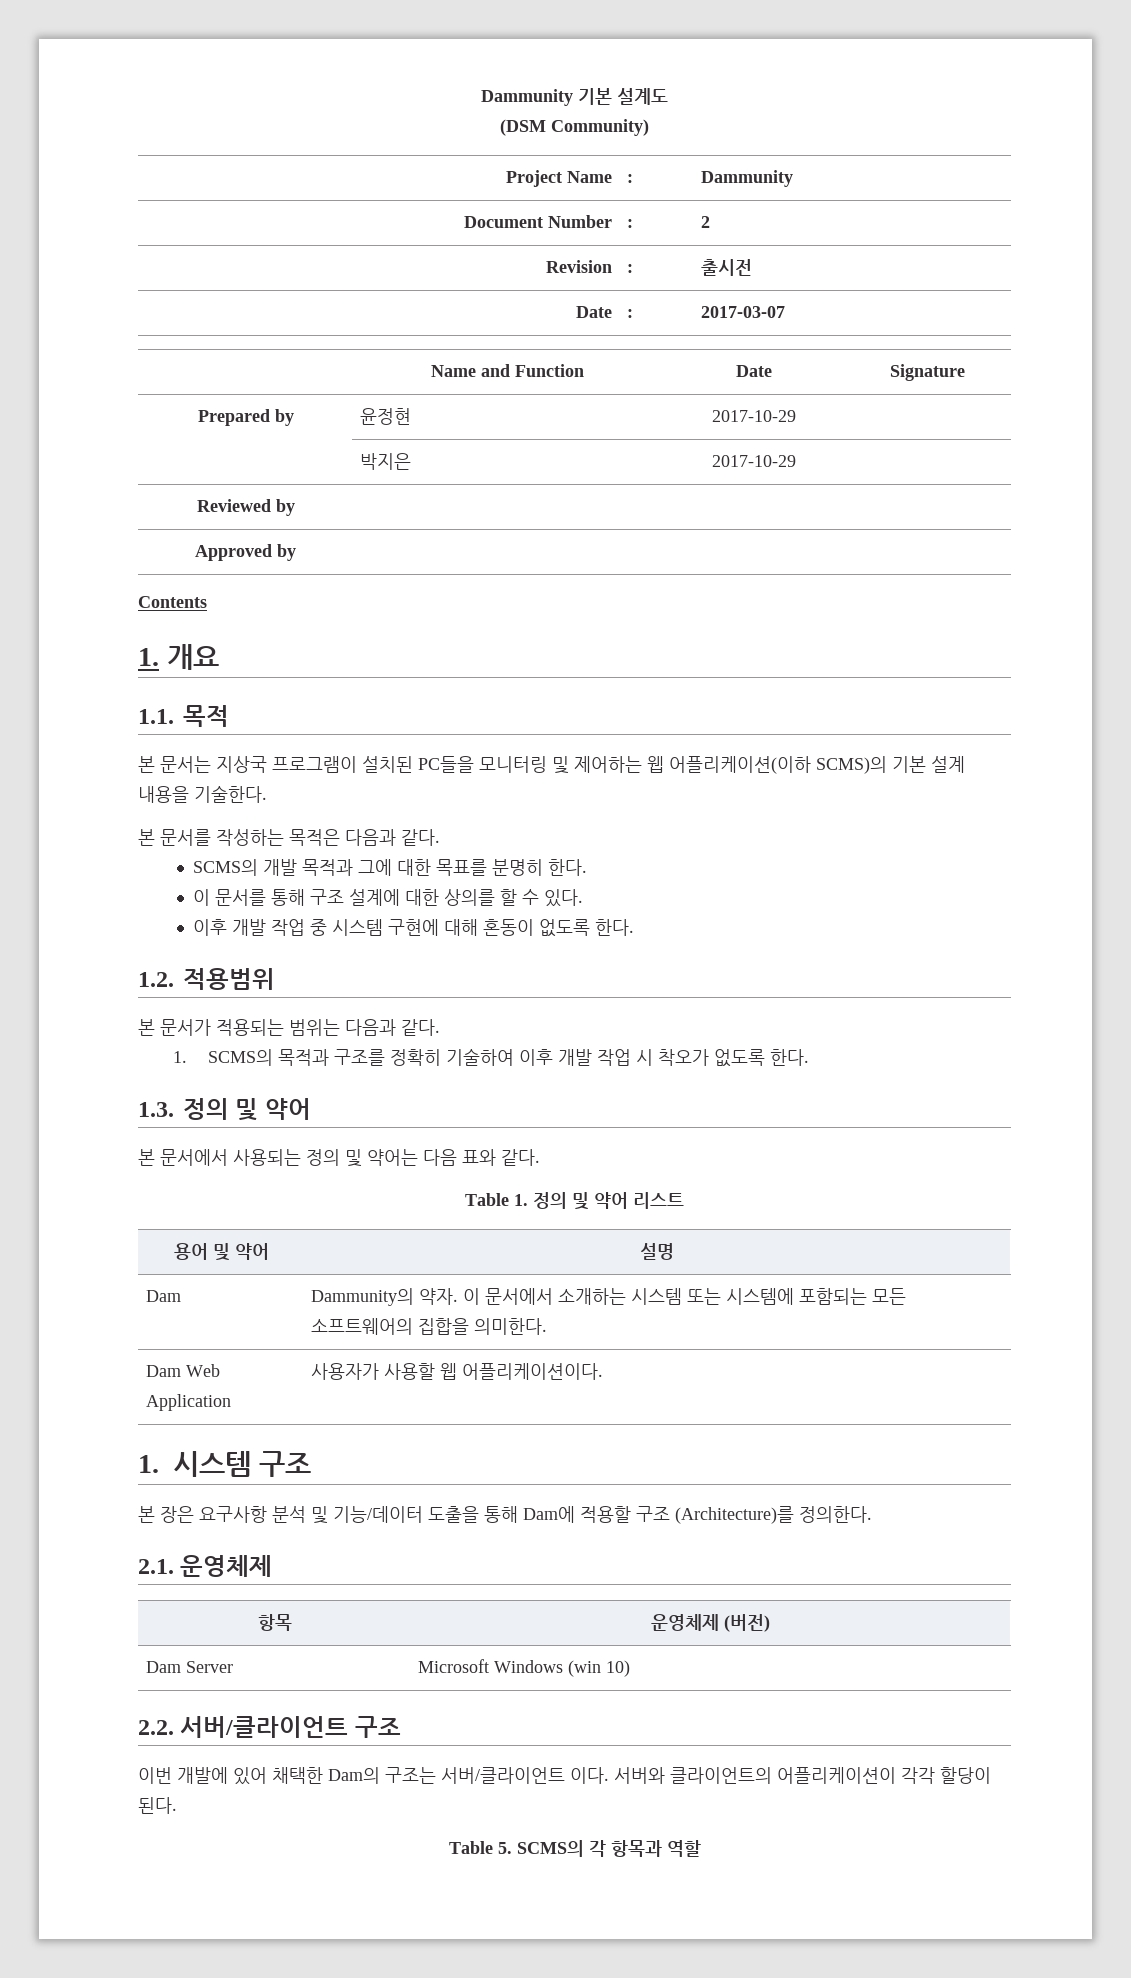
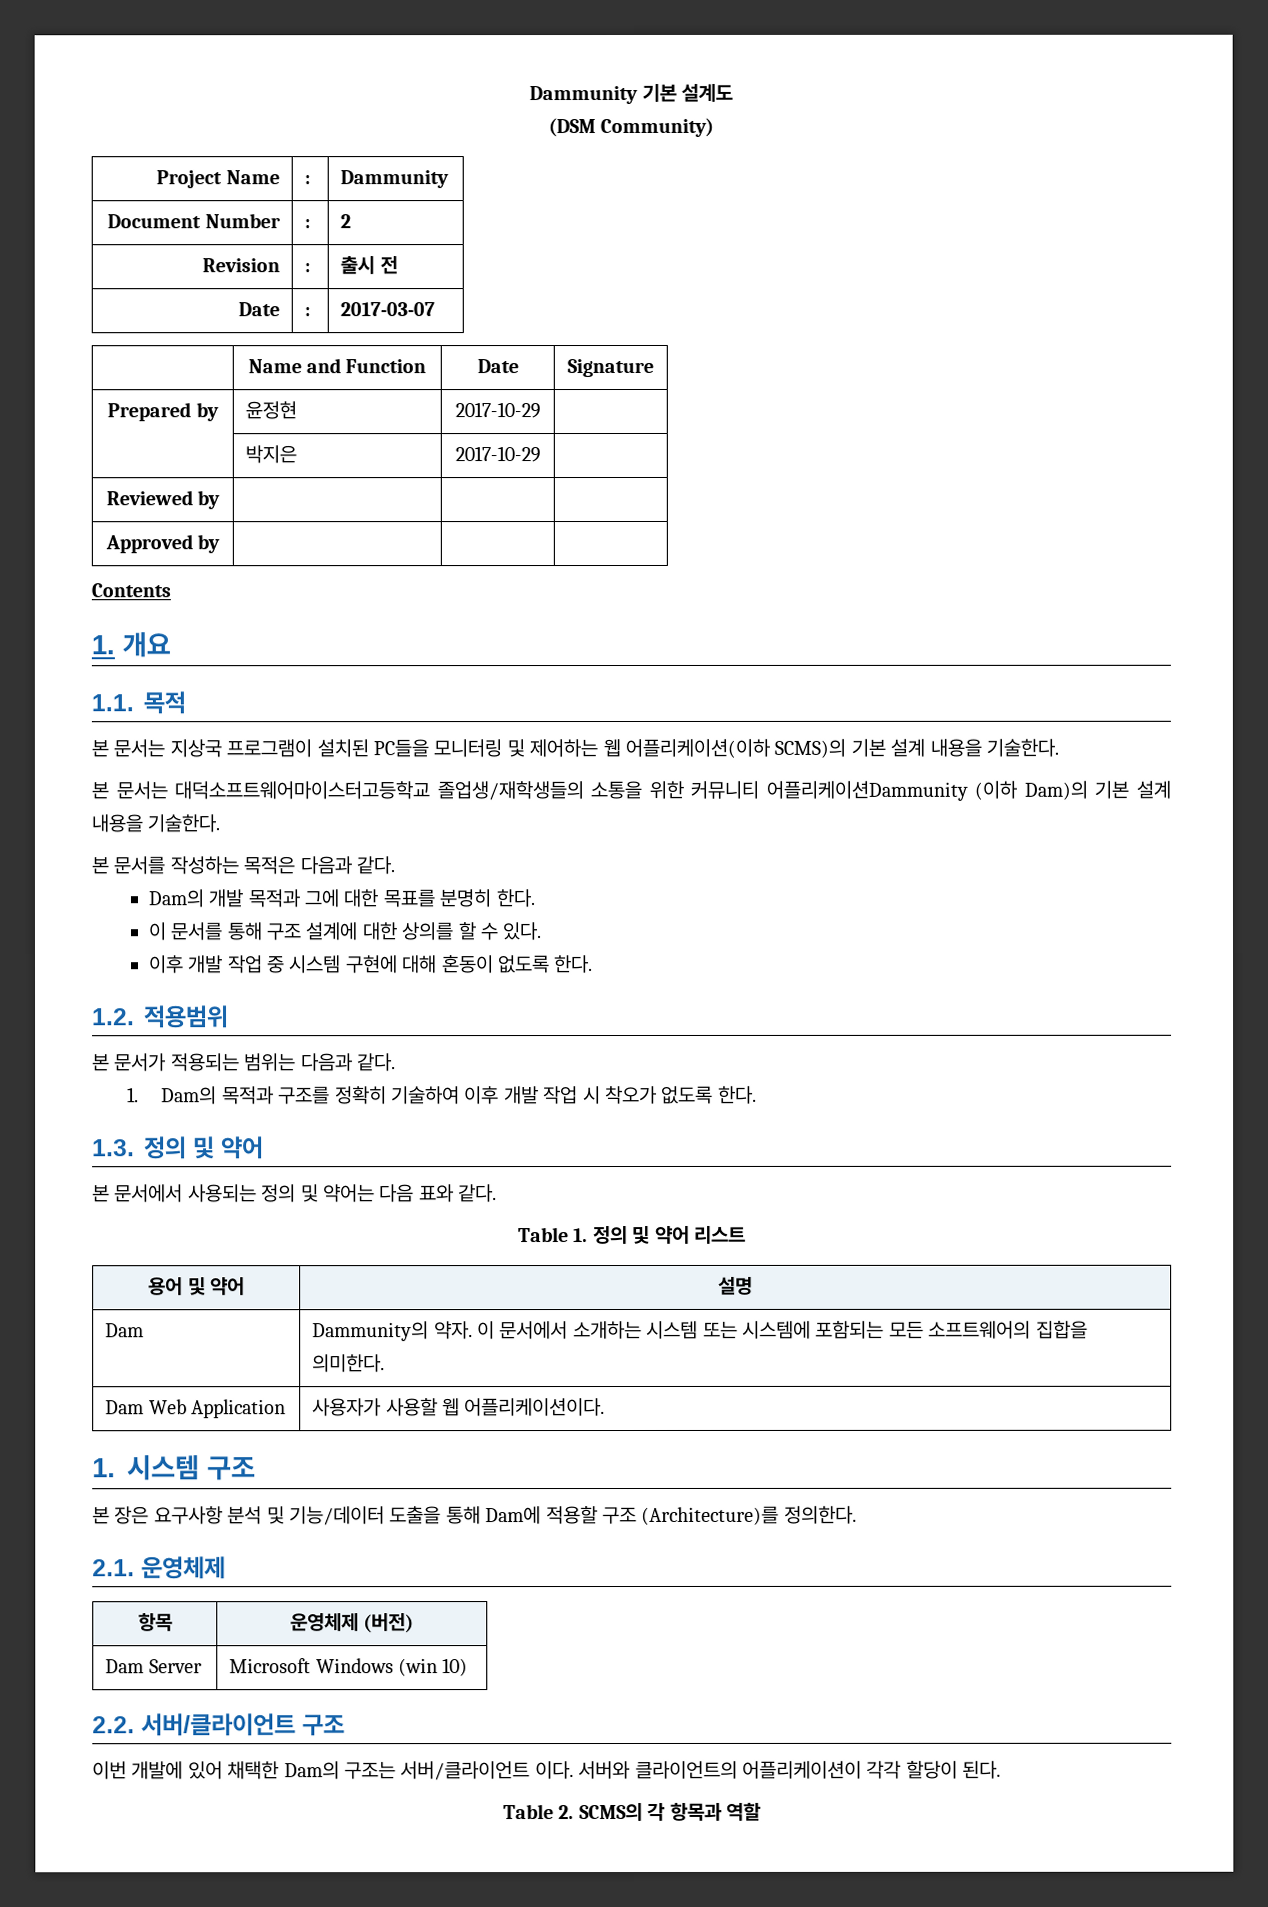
- Revision | : | 출시전
+ Revision | : | 출시 전
+ 본 문서는 대덕소프트웨어마이스터고등학교 졸업생/재학생들의 소통을 위한 커뮤니티 어플리케이션Dammunity (이하 Dam)의 기본 설계 내용을 기술한다.
- SCMS의 개발 목적과 그에 대한 목표를 분명히 한다.
+ Dam의 개발 목적과 그에 대한 목표를 분명히 한다.
- 1. SCMS의 목적과 구조를 정확히 기술하여 이후 개발 작업 시 착오가 없도록 한다.
+ 1. Dam의 목적과 구조를 정확히 기술하여 이후 개발 작업 시 착오가 없도록 한다.
- Table 5. SCMS의 각 항목과 역할
+ Table 2. SCMS의 각 항목과 역할

